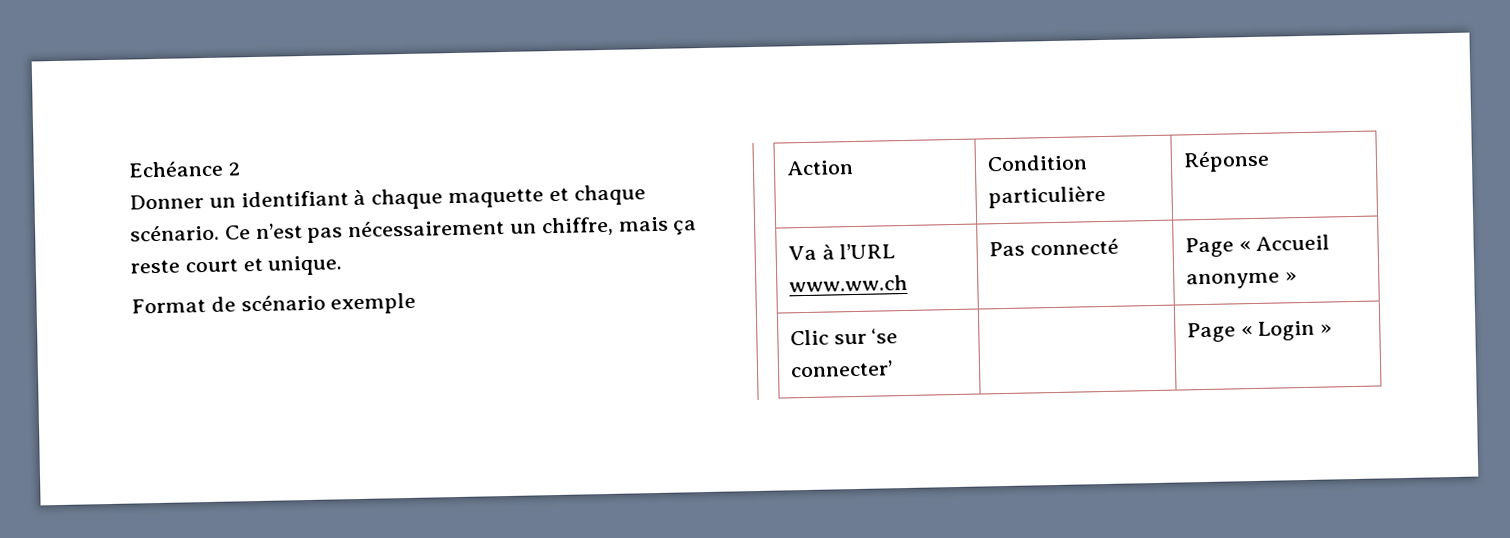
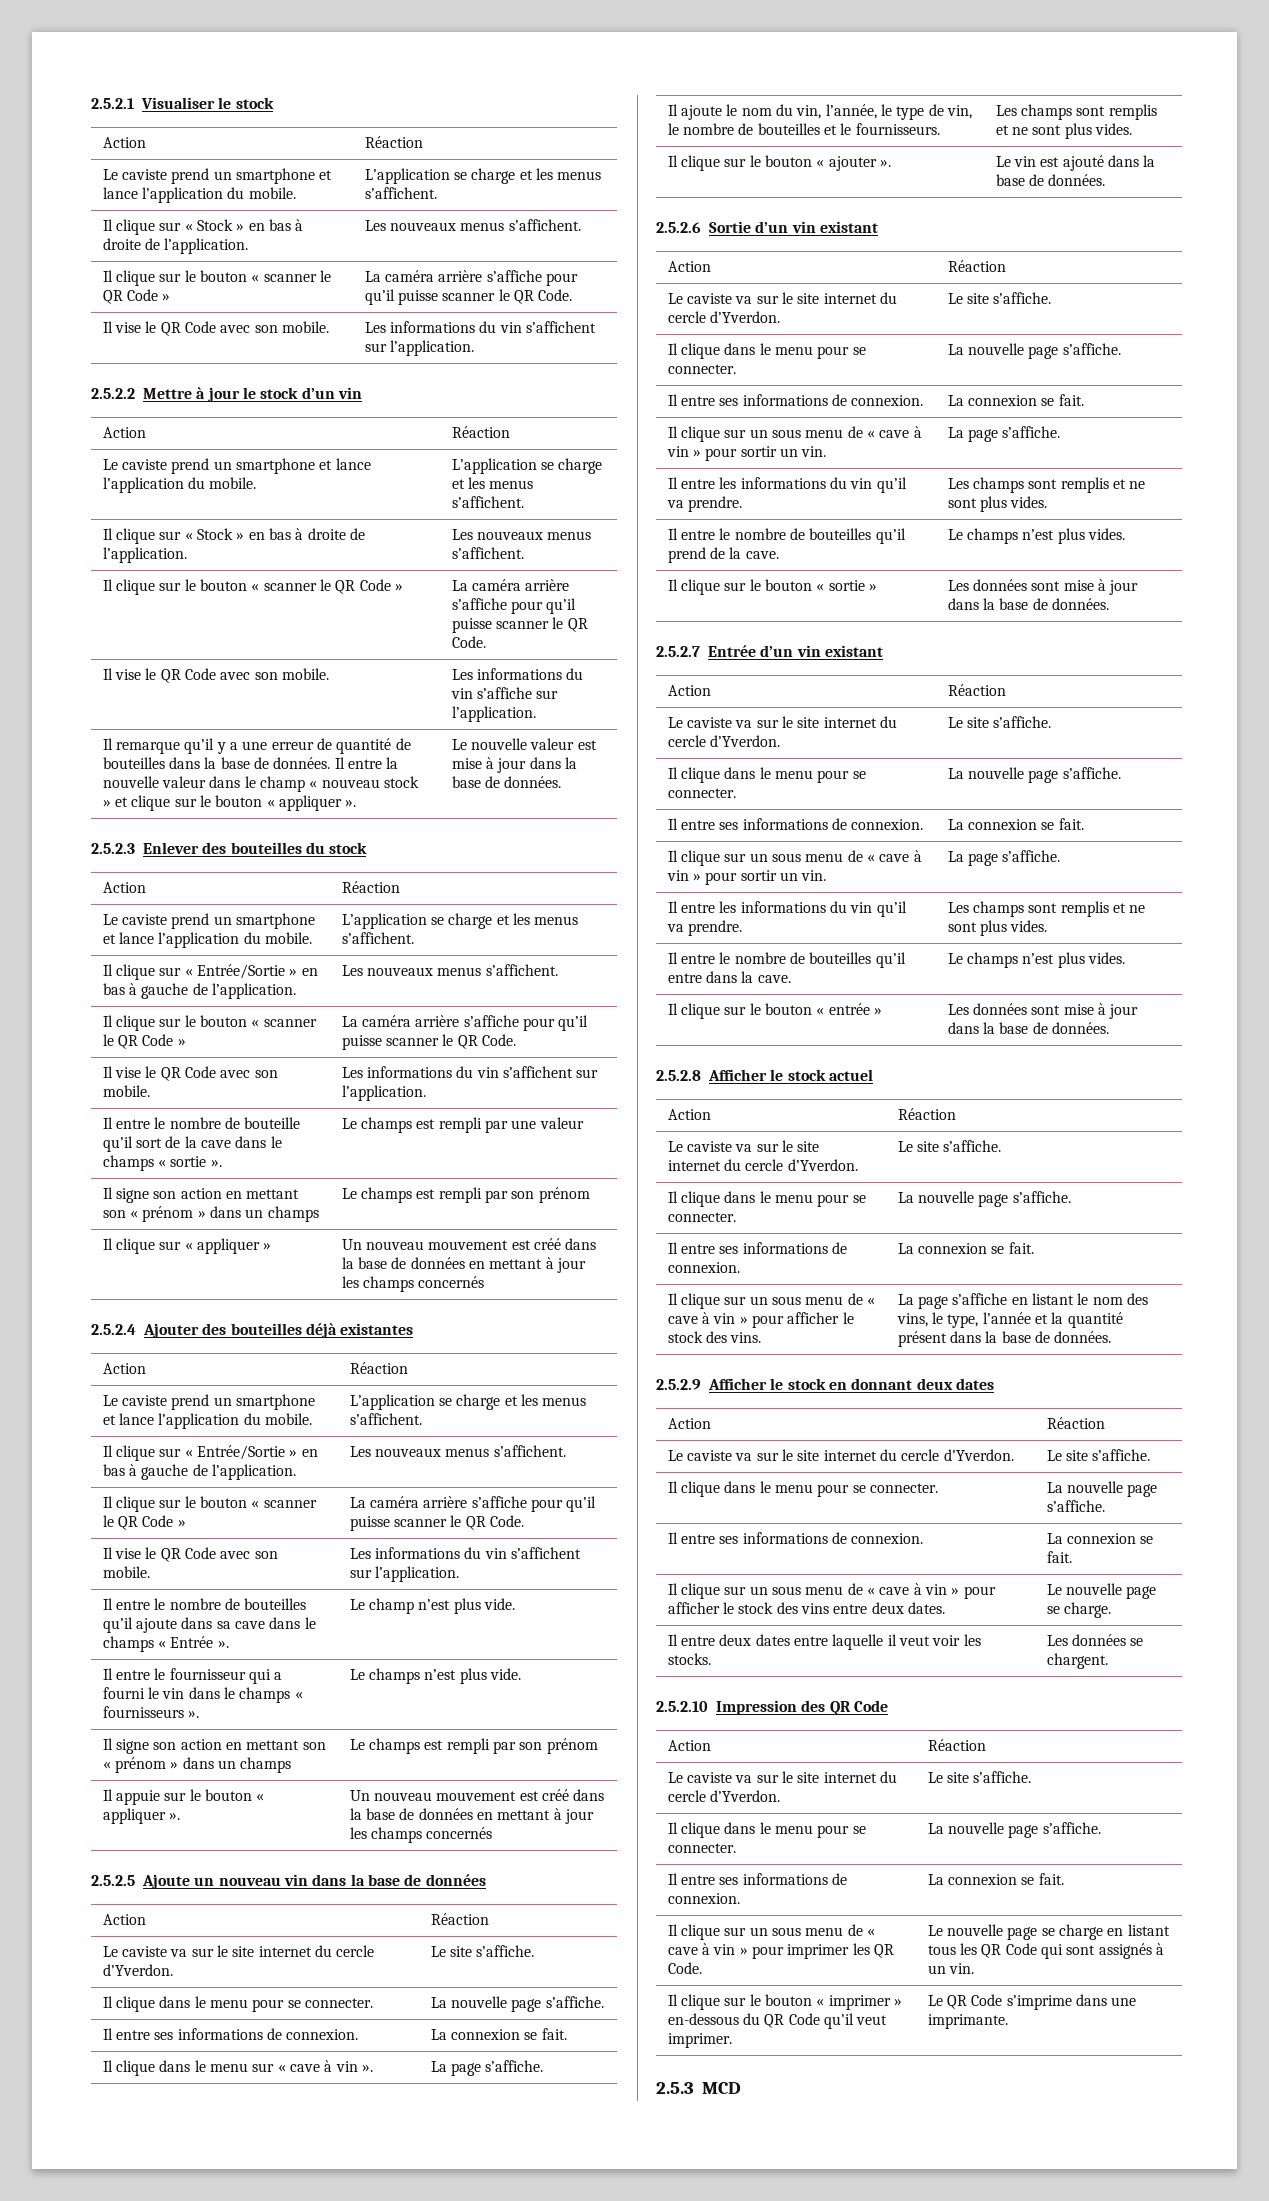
- Echéance 2
- Donner un identifiant à chaque maquette et chaque scénario. Ce n’est pas nécessairement un chiffre, mais ça reste court et unique.
- Format de scénario exemple
- Action | Condition particulière | Réponse
- Va à l’URL www.ww.ch | Pas connecté | Page « Accueil anonyme »
- Clic sur ‘se connecter’ | | Page « Login »
+ 2.5.2.1 Visualiser le stock
+ Action | Réaction
+ Le caviste prend un smartphone et lance l’application du mobile. | L’application se charge et les menus s’affichent.
+ Il clique sur « Stock » en bas à droite de l’application. | Les nouveaux menus s’affichent.
+ Il clique sur le bouton « scanner le QR Code » | La caméra arrière s’affiche pour qu’il puisse scanner le QR Code.
+ Il vise le QR Code avec son mobile. | Les informations du vin s’affichent sur l’application.
+ 2.5.2.2 Mettre à jour le stock d’un vin
+ Action | Réaction
+ Le caviste prend un smartphone et lance l’application du mobile. | L’application se charge et les menus s’affichent.
+ Il clique sur « Stock » en bas à droite de l’application. | Les nouveaux menus s’affichent.
+ Il clique sur le bouton « scanner le QR Code » | La caméra arrière s’affiche pour qu’il puisse scanner le QR Code.
+ Il vise le QR Code avec son mobile. | Les informations du vin s’affiche sur l’application.
+ Il remarque qu’il y a une erreur de quantité de bouteilles dans la base de données. Il entre la nouvelle valeur dans le champ « nouveau stock » et clique sur le bouton « appliquer ». | Le nouvelle valeur est mise à jour dans la base de données.
+ 2.5.2.3 Enlever des bouteilles du stock
+ Action | Réaction
+ Le caviste prend un smartphone et lance l’application du mobile. | L’application se charge et les menus s’affichent.
+ Il clique sur « Entrée/Sortie » en bas à gauche de l’application. | Les nouveaux menus s’affichent.
+ Il clique sur le bouton « scanner le QR Code » | La caméra arrière s’affiche pour qu’il puisse scanner le QR Code.
+ Il vise le QR Code avec son mobile. | Les informations du vin s’affichent sur l’application.
+ Il entre le nombre de bouteille qu’il sort de la cave dans le champs « sortie ». | Le champs est rempli par une valeur
+ Il signe son action en mettant son « prénom » dans un champs | Le champs est rempli par son prénom
+ Il clique sur « appliquer » | Un nouveau mouvement est créé dans la base de données en mettant à jour les champs concernés
+ 2.5.2.4 Ajouter des bouteilles déjà existantes
+ Action | Réaction
+ Le caviste prend un smartphone et lance l’application du mobile. | L’application se charge et les menus s’affichent.
+ Il clique sur « Entrée/Sortie » en bas à gauche de l’application. | Les nouveaux menus s’affichent.
+ Il clique sur le bouton « scanner le QR Code » | La caméra arrière s’affiche pour qu’il puisse scanner le QR Code.
+ Il vise le QR Code avec son mobile. | Les informations du vin s’affichent sur l’application.
+ Il entre le nombre de bouteilles qu’il ajoute dans sa cave dans le champs « Entrée ». | Le champ n’est plus vide.
+ Il entre le fournisseur qui a fourni le vin dans le champs « fournisseurs ». | Le champs n’est plus vide.
+ Il signe son action en mettant son « prénom » dans un champs | Le champs est rempli par son prénom
+ Il appuie sur le bouton « appliquer ». | Un nouveau mouvement est créé dans la base de données en mettant à jour les champs concernés
+ 2.5.2.5 Ajoute un nouveau vin dans la base de données
+ Action | Réaction
+ Le caviste va sur le site internet du cercle d’Yverdon. | Le site s’affiche.
+ Il clique dans le menu pour se connecter. | La nouvelle page s’affiche.
+ Il entre ses informations de connexion. | La connexion se fait.
+ Il clique dans le menu sur « cave à vin ». | La page s’affiche.
+ Il ajoute le nom du vin, l’année, le type de vin, le nombre de bouteilles et le fournisseurs. | Les champs sont remplis et ne sont plus vides.
+ Il clique sur le bouton « ajouter ». | Le vin est ajouté dans la base de données.
+ 2.5.2.6 Sortie d’un vin existant
+ Action | Réaction
+ Le caviste va sur le site internet du cercle d’Yverdon. | Le site s’affiche.
+ Il clique dans le menu pour se connecter. | La nouvelle page s’affiche.
+ Il entre ses informations de connexion. | La connexion se fait.
+ Il clique sur un sous menu de « cave à vin » pour sortir un vin. | La page s’affiche.
+ Il entre les informations du vin qu’il va prendre. | Les champs sont remplis et ne sont plus vides.
+ Il entre le nombre de bouteilles qu’il prend de la cave. | Le champs n’est plus vides.
+ Il clique sur le bouton « sortie » | Les données sont mise à jour dans la base de données.
+ 2.5.2.7 Entrée d’un vin existant
+ Action | Réaction
+ Le caviste va sur le site internet du cercle d’Yverdon. | Le site s’affiche.
+ Il clique dans le menu pour se connecter. | La nouvelle page s’affiche.
+ Il entre ses informations de connexion. | La connexion se fait.
+ Il clique sur un sous menu de « cave à vin » pour sortir un vin. | La page s’affiche.
+ Il entre les informations du vin qu’il va prendre. | Les champs sont remplis et ne sont plus vides.
+ Il entre le nombre de bouteilles qu’il entre dans la cave. | Le champs n’est plus vides.
+ Il clique sur le bouton « entrée » | Les données sont mise à jour dans la base de données.
+ 2.5.2.8 Afficher le stock actuel
+ Action | Réaction
+ Le caviste va sur le site internet du cercle d’Yverdon. | Le site s’affiche.
+ Il clique dans le menu pour se connecter. | La nouvelle page s’affiche.
+ Il entre ses informations de connexion. | La connexion se fait.
+ Il clique sur un sous menu de « cave à vin » pour afficher le stock des vins. | La page s’affiche en listant le nom des vins, le type, l’année et la quantité présent dans la base de données.
+ 2.5.2.9 Afficher le stock en donnant deux dates
+ Action | Réaction
+ Le caviste va sur le site internet du cercle d’Yverdon. | Le site s’affiche.
+ Il clique dans le menu pour se connecter. | La nouvelle page s’affiche.
+ Il entre ses informations de connexion. | La connexion se fait.
+ Il clique sur un sous menu de « cave à vin » pour afficher le stock des vins entre deux dates. | Le nouvelle page se charge.
+ Il entre deux dates entre laquelle il veut voir les stocks. | Les données se chargent.
+ 2.5.2.10 Impression des QR Code
+ Action | Réaction
+ Le caviste va sur le site internet du cercle d’Yverdon. | Le site s’affiche.
+ Il clique dans le menu pour se connecter. | La nouvelle page s’affiche.
+ Il entre ses informations de connexion. | La connexion se fait.
+ Il clique sur un sous menu de « cave à vin » pour imprimer les QR Code. | Le nouvelle page se charge en listant tous les QR Code qui sont assignés à un vin.
+ Il clique sur le bouton « imprimer » en-dessous du QR Code qu’il veut imprimer. | Le QR Code s’imprime dans une imprimante.
+ 2.5.3 MCD

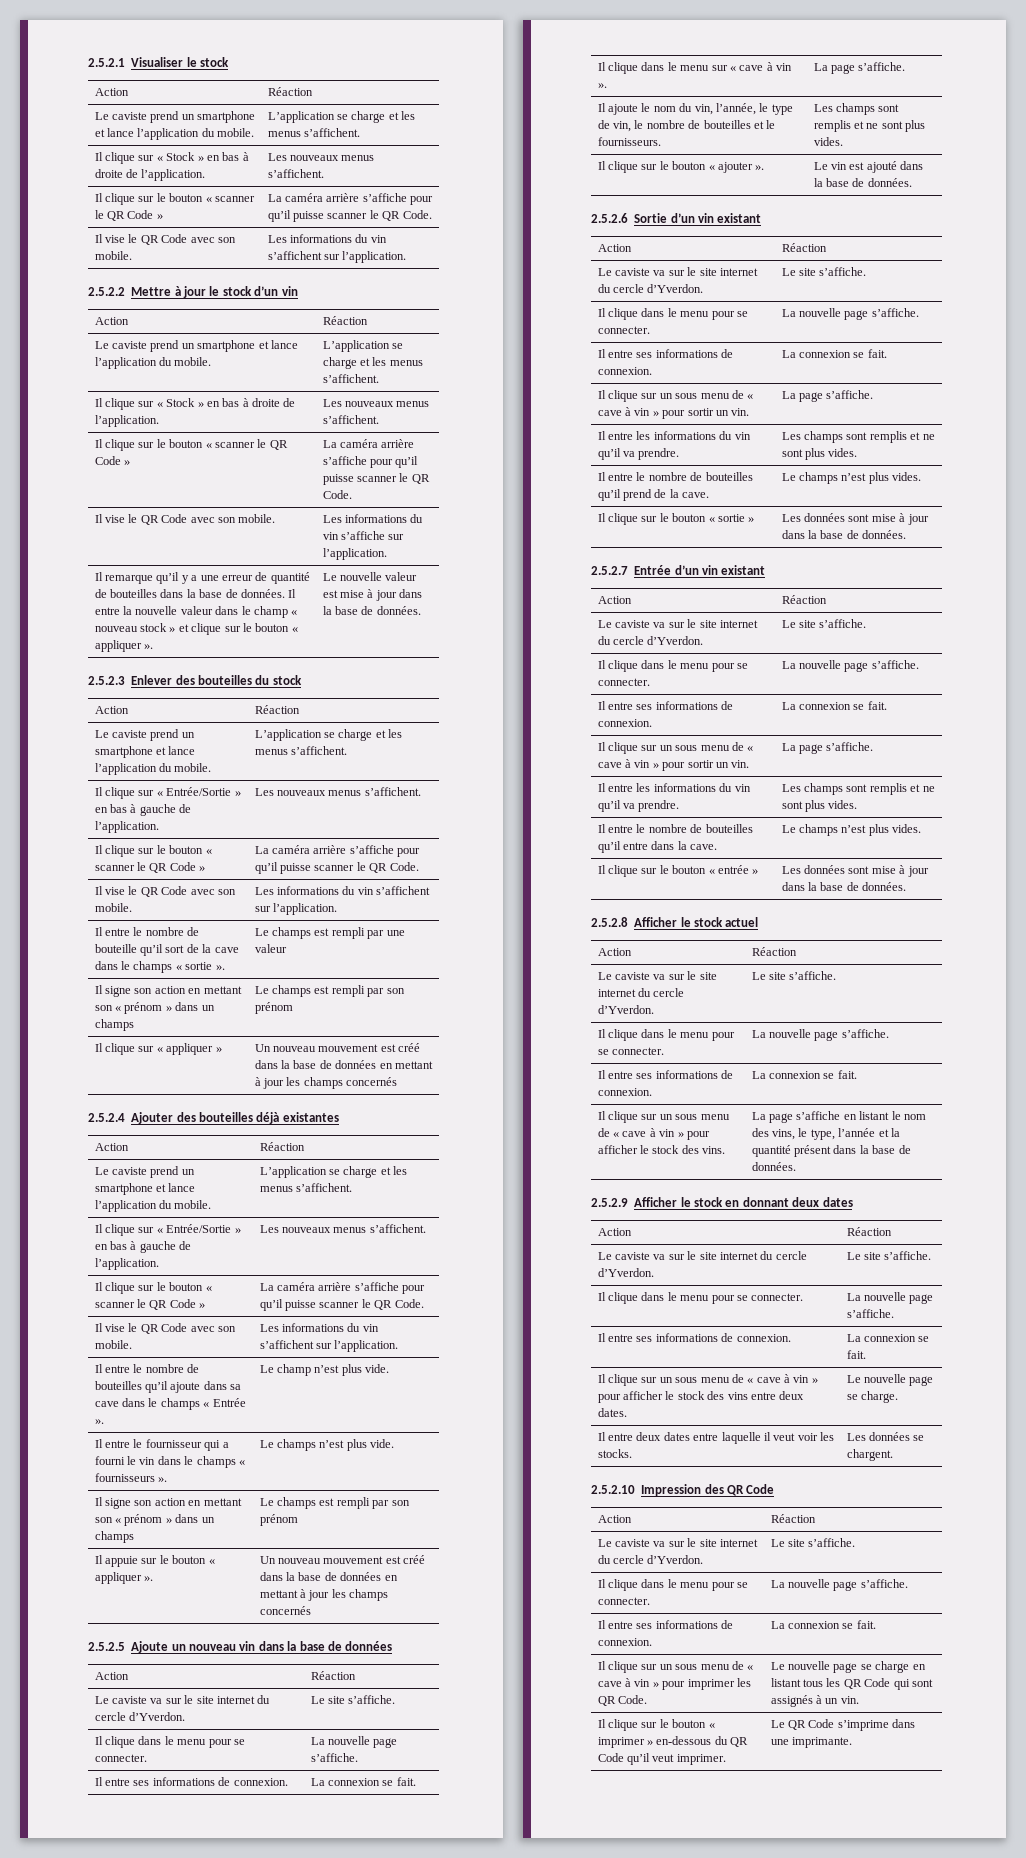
- 2.5.3 MCD

